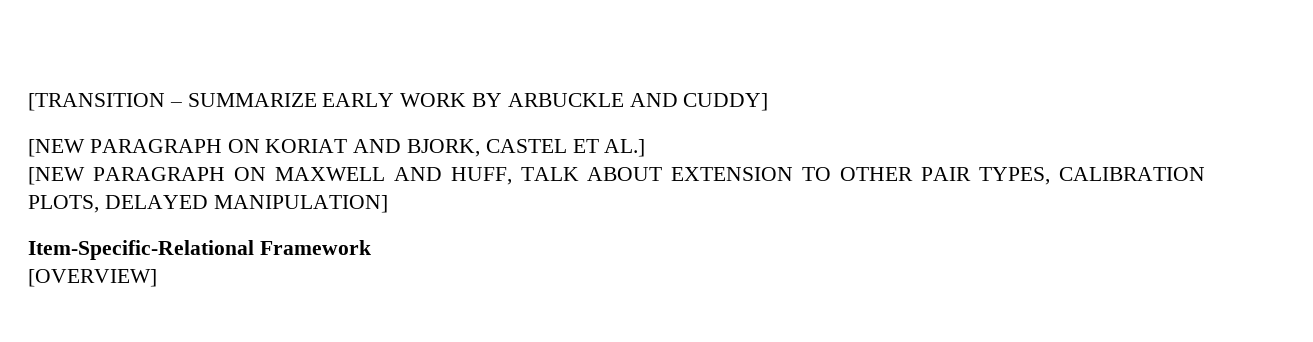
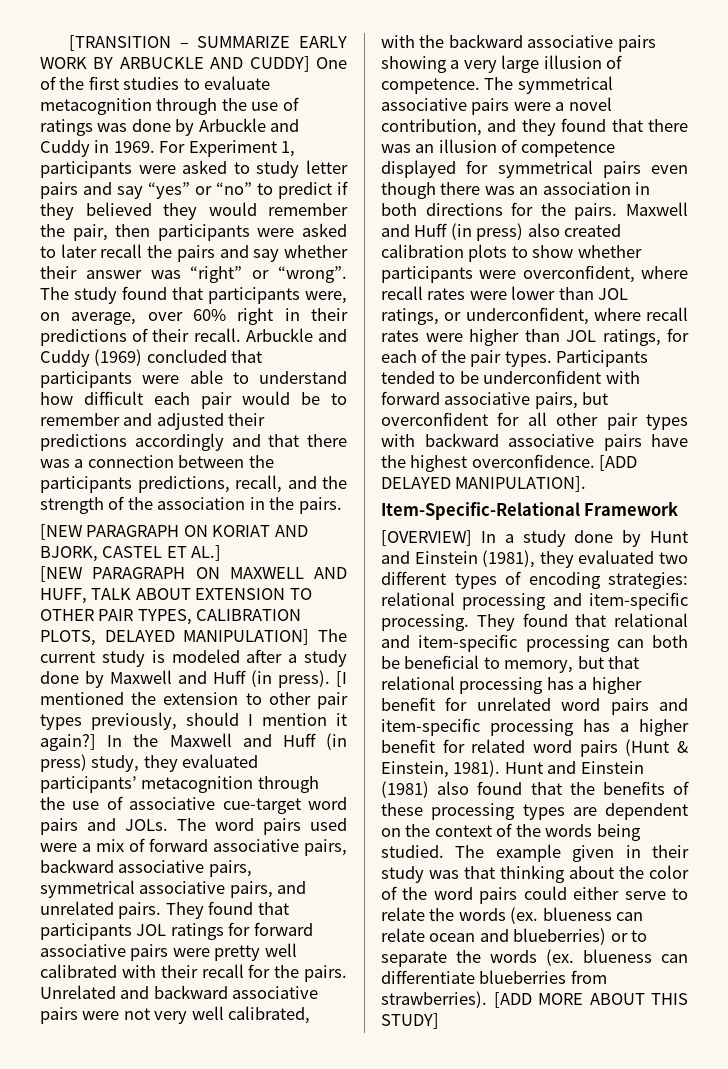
- [TRANSITION – SUMMARIZE EARLY WORK BY ARBUCKLE AND CUDDY]
+ [TRANSITION – SUMMARIZE EARLY WORK BY ARBUCKLE AND CUDDY] One of the first studies to evaluate metacognition through the use of ratings was done by Arbuckle and Cuddy in 1969. For Experiment 1, participants were asked to study letter pairs and say “yes” or “no” to predict if they believed they would remember the pair, then participants were asked to later recall the pairs and say whether their answer was “right” or “wrong”. The study found that participants were, on average, over 60% right in their predictions of their recall. Arbuckle and Cuddy (1969) concluded that participants were able to understand how difficult each pair would be to remember and adjusted their predictions accordingly and that there was a connection between the participants predictions, recall, and the strength of the association in the pairs.
- [NEW PARAGRAPH ON MAXWELL AND HUFF, TALK ABOUT EXTENSION TO OTHER PAIR TYPES, CALIBRATION PLOTS, DELAYED MANIPULATION]
+ [NEW PARAGRAPH ON MAXWELL AND HUFF, TALK ABOUT EXTENSION TO OTHER PAIR TYPES, CALIBRATION PLOTS, DELAYED MANIPULATION] The current study is modeled after a study done by Maxwell and Huff (in press). [I mentioned the extension to other pair types previously, should I mention it again?] In the Maxwell and Huff (in press) study, they evaluated participants’ metacognition through the use of associative cue-target word pairs and JOLs. The word pairs used were a mix of forward associative pairs, backward associative pairs, symmetrical associative pairs, and unrelated pairs. They found that participants JOL ratings for forward associative pairs were pretty well calibrated with their recall for the pairs. Unrelated and backward associative pairs were not very well calibrated, with the backward associative pairs showing a very large illusion of competence. The symmetrical associative pairs were a novel contribution, and they found that there was an illusion of competence displayed for symmetrical pairs even though there was an association in both directions for the pairs. Maxwell and Huff (in press) also created calibration plots to show whether participants were overconfident, where recall rates were lower than JOL ratings, or underconfident, where recall rates were higher than JOL ratings, for each of the pair types. Participants tended to be underconfident with forward associative pairs, but overconfident for all other pair types with backward associative pairs have the highest overconfidence. [ADD DELAYED MANIPULATION].
  Item-Specific-Relational Framework
- [OVERVIEW]
+ [OVERVIEW] In a study done by Hunt and Einstein (1981), they evaluated two different types of encoding strategies: relational processing and item-specific processing. They found that relational and item-specific processing can both be beneficial to memory, but that relational processing has a higher benefit for unrelated word pairs and item-specific processing has a higher benefit for related word pairs (Hunt & Einstein, 1981). Hunt and Einstein (1981) also found that the benefits of these processing types are dependent on the context of the words being studied. The example given in their study was that thinking about the color of the word pairs could either serve to relate the words (ex. blueness can relate ocean and blueberries) or to separate the words (ex. blueness can differentiate blueberries from strawberries). [ADD MORE ABOUT THIS STUDY]

